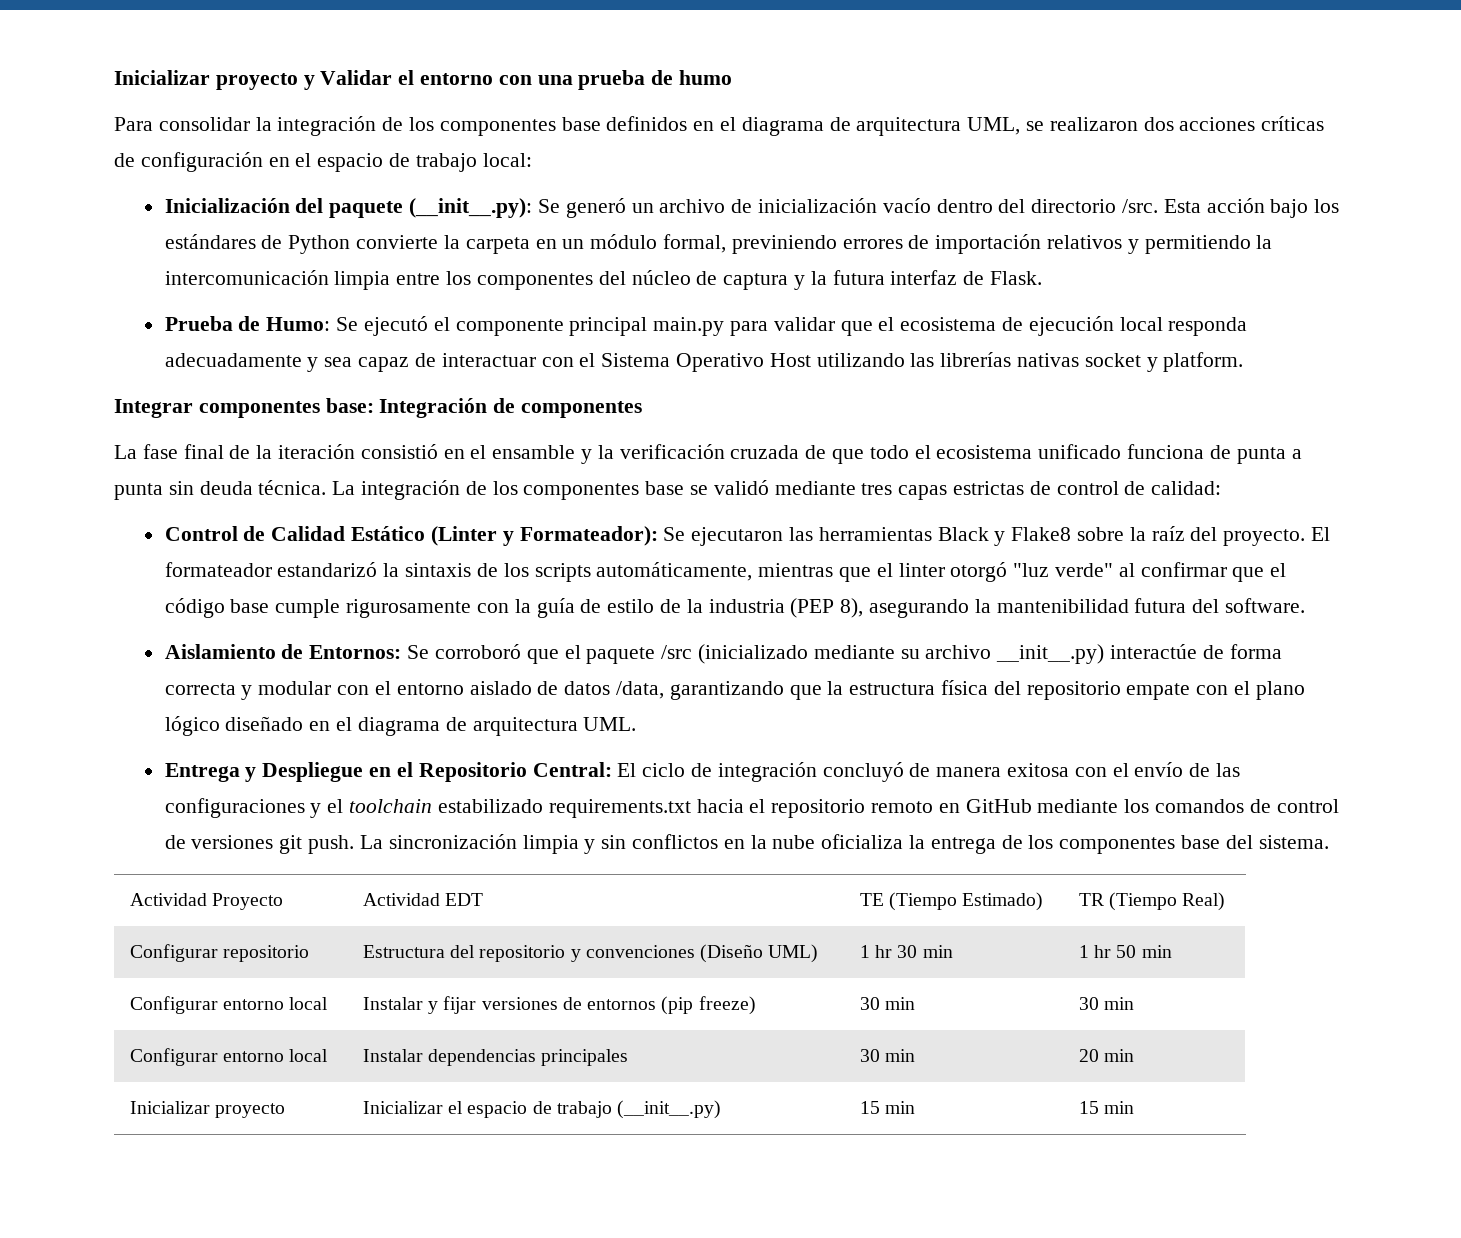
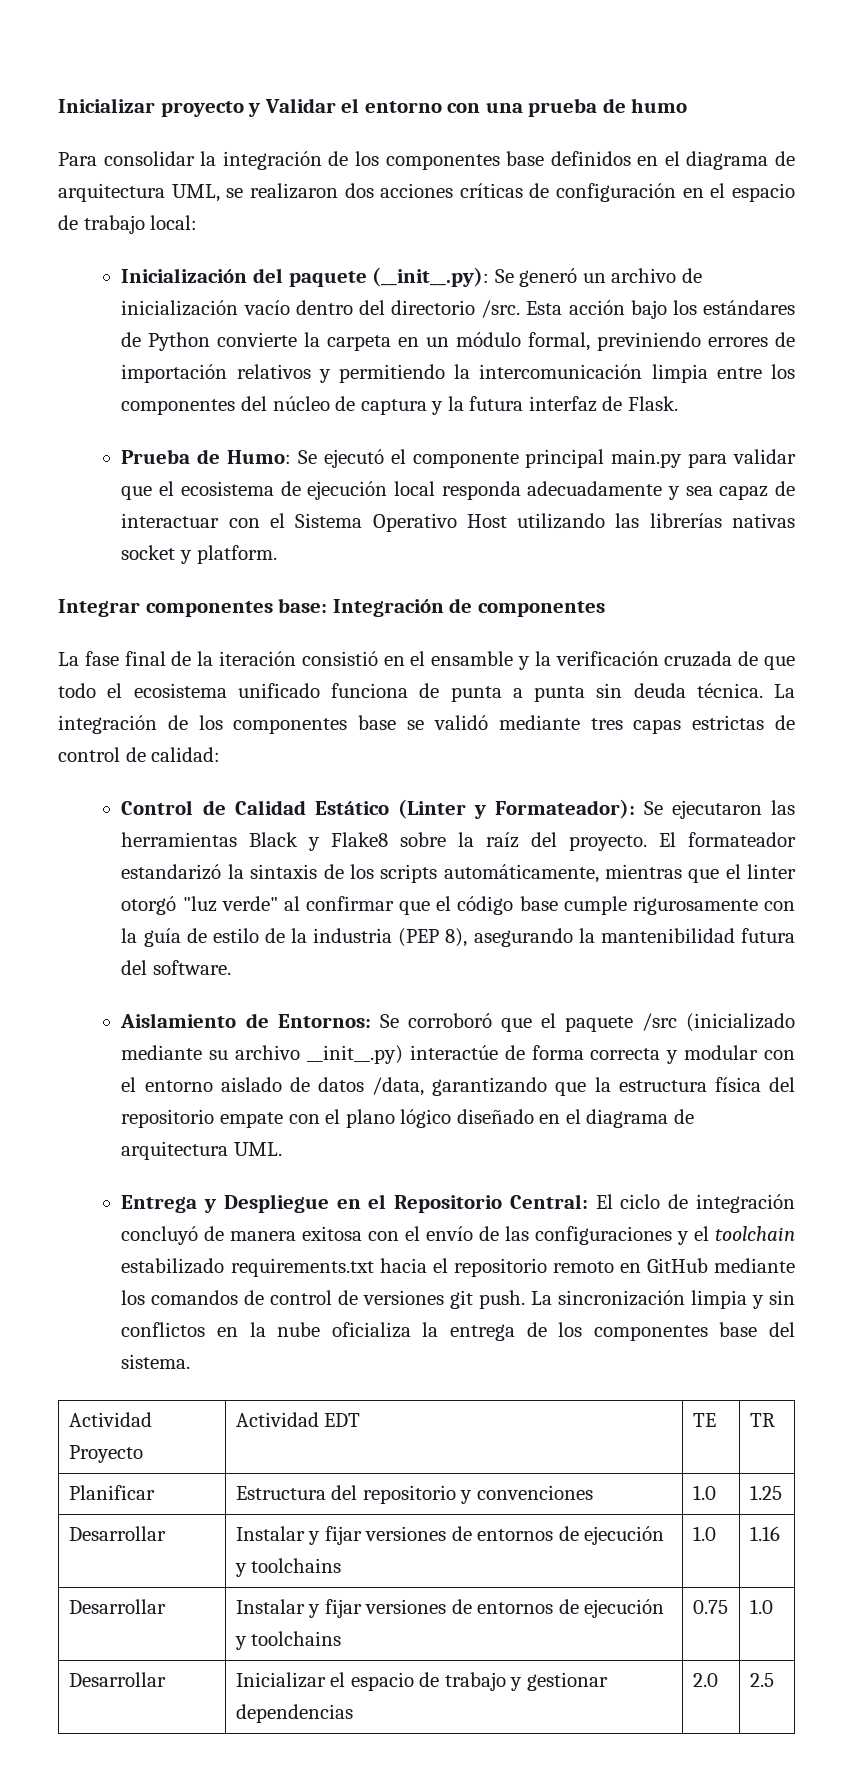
- Actividad Proyecto | Actividad EDT | TE (Tiempo Estimado) | TR (Tiempo Real)
- Configurar repositorio | Estructura del repositorio y convenciones (Diseño UML) | 1 hr 30 min | 1 hr 50 min
- Configurar entorno local | Instalar y fijar versiones de entornos (pip freeze) | 30 min | 30 min
- Configurar entorno local | Instalar dependencias principales | 30 min | 20 min
- Inicializar proyecto | Inicializar el espacio de trabajo (__init__.py) | 15 min | 15 min
+ Actividad Proyecto | Actividad EDT | TE | TR
+ Planificar | Estructura del repositorio y convenciones | 1.0 | 1.25
+ Desarrollar | Instalar y fijar versiones de entornos de ejecución y toolchains | 1.0 | 1.16
+ Desarrollar | Instalar y fijar versiones de entornos de ejecución y toolchains | 0.75 | 1.0
+ Desarrollar | Inicializar el espacio de trabajo y gestionar dependencias | 2.0 | 2.5

